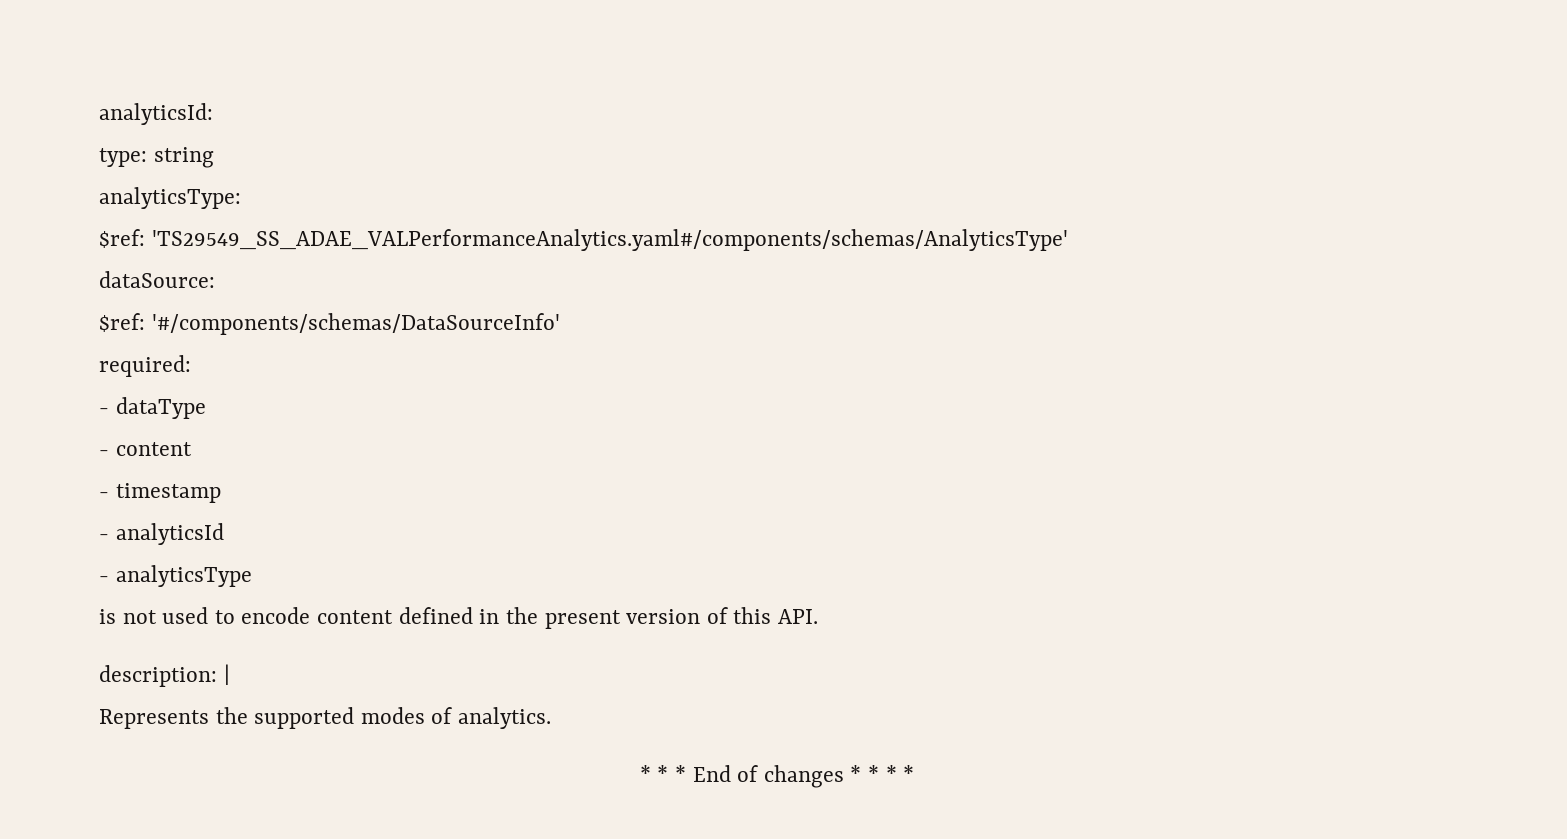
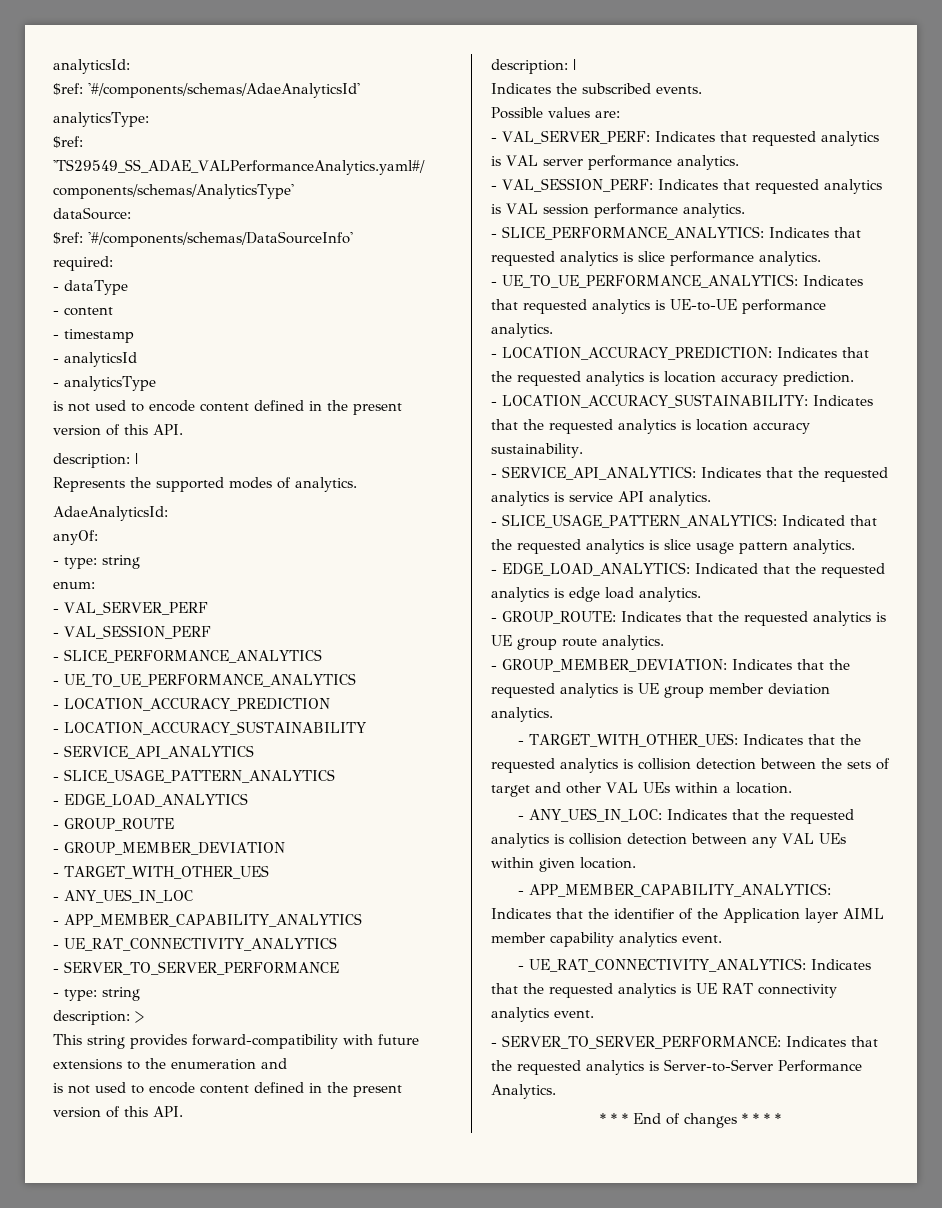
- type: string
+ $ref: '#/components/schemas/AdaeAnalyticsId'
+ AdaeAnalyticsId:
+ anyOf:
+ - type: string
+ enum:
+ - VAL_SERVER_PERF
+ - VAL_SESSION_PERF
+ - SLICE_PERFORMANCE_ANALYTICS
+ - UE_TO_UE_PERFORMANCE_ANALYTICS
+ - LOCATION_ACCURACY_PREDICTION
+ - LOCATION_ACCURACY_SUSTAINABILITY
+ - SERVICE_API_ANALYTICS
+ - SLICE_USAGE_PATTERN_ANALYTICS
+ - EDGE_LOAD_ANALYTICS
+ - GROUP_ROUTE
+ - GROUP_MEMBER_DEVIATION
+ - TARGET_WITH_OTHER_UES
+ - ANY_UES_IN_LOC
+ - APP_MEMBER_CAPABILITY_ANALYTICS
+ - UE_RAT_CONNECTIVITY_ANALYTICS
+ - SERVER_TO_SERVER_PERFORMANCE
+ - type: string
+ description: >
+ This string provides forward-compatibility with future extensions to the enumeration and
+ is not used to encode content defined in the present version of this API.
+ description: |
+ Indicates the subscribed events.
+ Possible values are:
+ - VAL_SERVER_PERF: Indicates that requested analytics is VAL server performance analytics.
+ - VAL_SESSION_PERF: Indicates that requested analytics is VAL session performance analytics.
+ - SLICE_PERFORMANCE_ANALYTICS: Indicates that requested analytics is slice performance analytics.
+ - UE_TO_UE_PERFORMANCE_ANALYTICS: Indicates that requested analytics is UE-to-UE performance analytics.
+ - LOCATION_ACCURACY_PREDICTION: Indicates that the requested analytics is location accuracy prediction.
+ - LOCATION_ACCURACY_SUSTAINABILITY: Indicates that the requested analytics is location accuracy sustainability.
+ - SERVICE_API_ANALYTICS: Indicates that the requested analytics is service API analytics.
+ - SLICE_USAGE_PATTERN_ANALYTICS: Indicated that the requested analytics is slice usage pattern analytics.
+ - EDGE_LOAD_ANALYTICS: Indicated that the requested analytics is edge load analytics.
+ - GROUP_ROUTE: Indicates that the requested analytics is UE group route analytics.
+ - GROUP_MEMBER_DEVIATION: Indicates that the requested analytics is UE group member deviation analytics.
+ - TARGET_WITH_OTHER_UES: Indicates that the requested analytics is collision detection between the sets of target and other VAL UEs within a location.
+ - ANY_UES_IN_LOC: Indicates that the requested analytics is collision detection between any VAL UEs within given location.
+ - APP_MEMBER_CAPABILITY_ANALYTICS: Indicates that the identifier of the Application layer AIML member capability analytics event.
+ - UE_RAT_CONNECTIVITY_ANALYTICS: Indicates that the requested analytics is UE RAT connectivity analytics event.
+ - SERVER_TO_SERVER_PERFORMANCE: Indicates that the requested analytics is Server-to-Server Performance Analytics.

